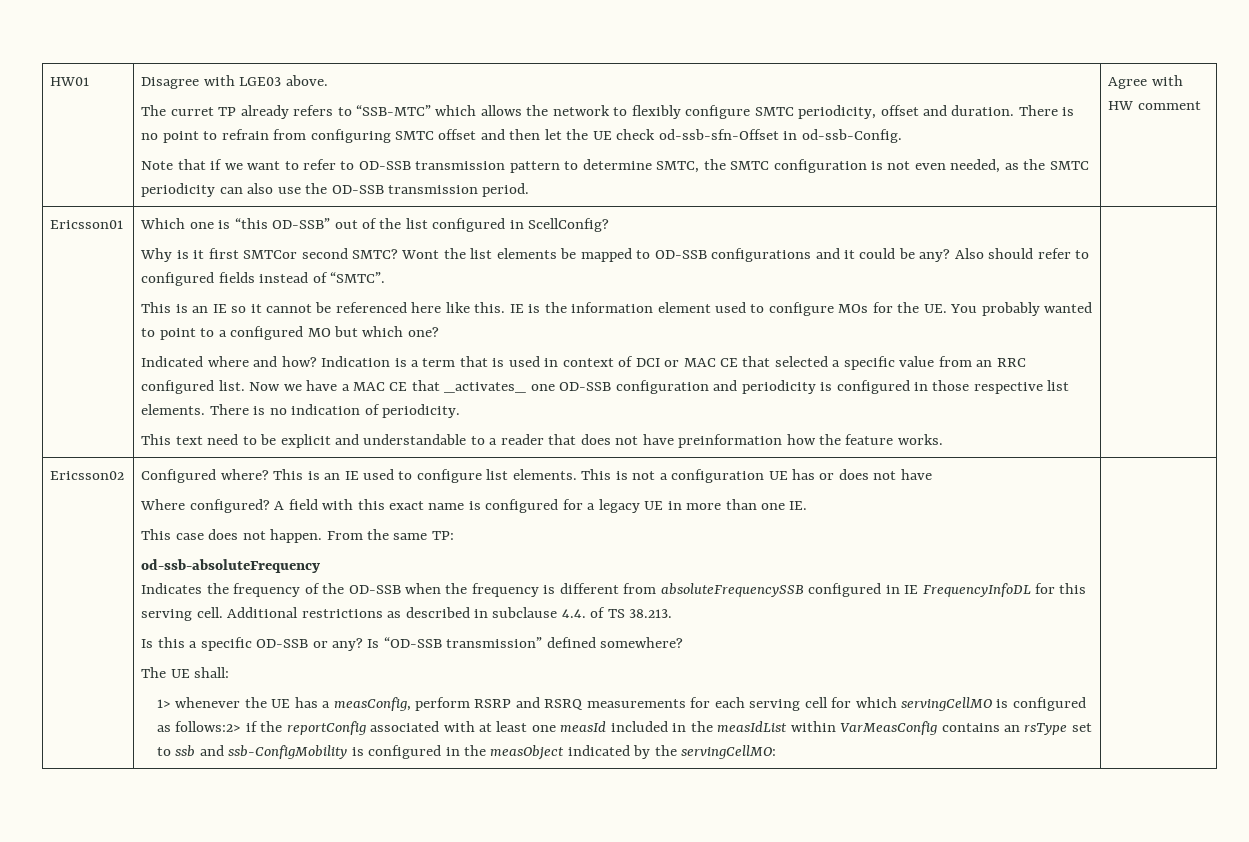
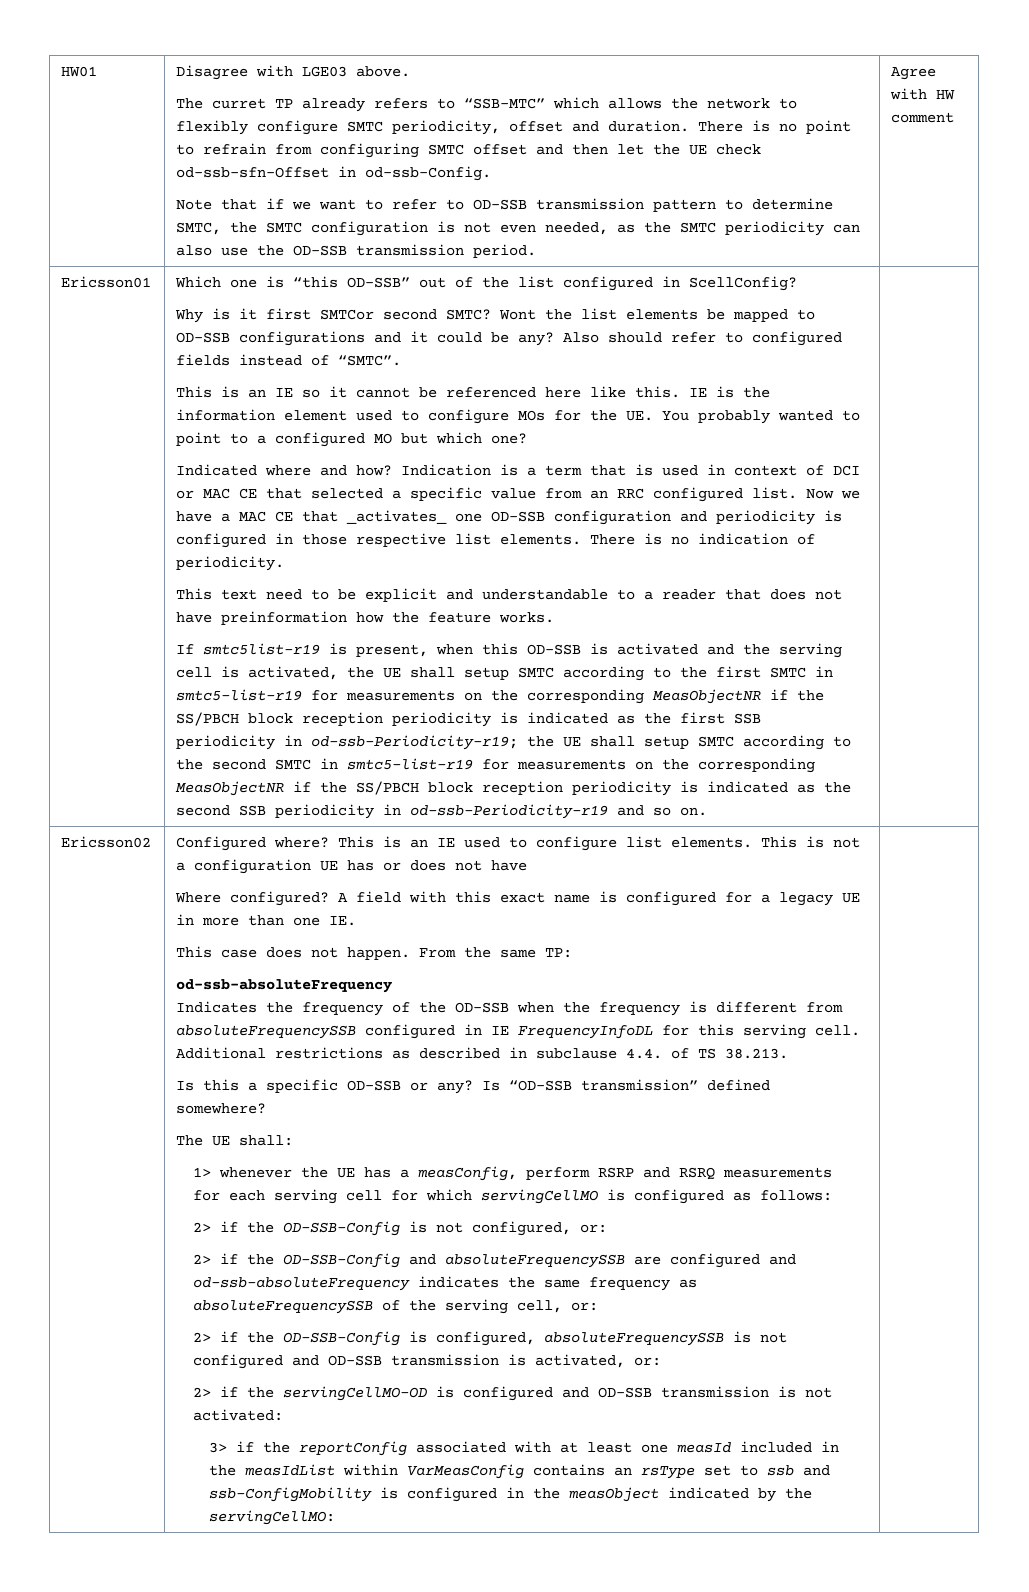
+ If smtc5list-r19 is present, when this OD-SSB is activated and the serving cell is activated, the UE shall setup SMTC according to the first SMTC in smtc5-list-r19 for measurements on the corresponding MeasObjectNR if the SS/PBCH block reception periodicity is indicated as the first SSB periodicity in od-ssb-Periodicity-r19; the UE shall setup SMTC according to the second SMTC in smtc5-list-r19 for measurements on the corresponding MeasObjectNR if the SS/PBCH block reception periodicity is indicated as the second SSB periodicity in od-ssb-Periodicity-r19 and so on.
- 1> whenever the UE has a measConfig, perform RSRP and RSRQ measurements for each serving cell for which servingCellMO is configured as follows:2> if the reportConfig associated with at least one measId included in the measIdList within VarMeasConfig contains an rsType set to ssb and ssb-ConfigMobility is configured in the measObject indicated by the servingCellMO:
+ 1> whenever the UE has a measConfig, perform RSRP and RSRQ measurements for each serving cell for which servingCellMO is configured as follows:
+ 2> if the OD-SSB-Config is not configured, or:
+ 2> if the OD-SSB-Config and absoluteFrequencySSB are configured and od-ssb-absoluteFrequency indicates the same frequency as absoluteFrequencySSB of the serving cell, or:
+ 2> if the OD-SSB-Config is configured, absoluteFrequencySSB is not configured and OD-SSB transmission is activated, or:
+ 2> if the servingCellMO-OD is configured and OD-SSB transmission is not activated:
+ 3> if the reportConfig associated with at least one measId included in the measIdList within VarMeasConfig contains an rsType set to ssb and ssb-ConfigMobility is configured in the measObject indicated by the servingCellMO:

